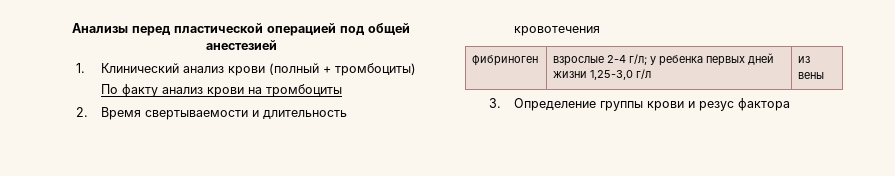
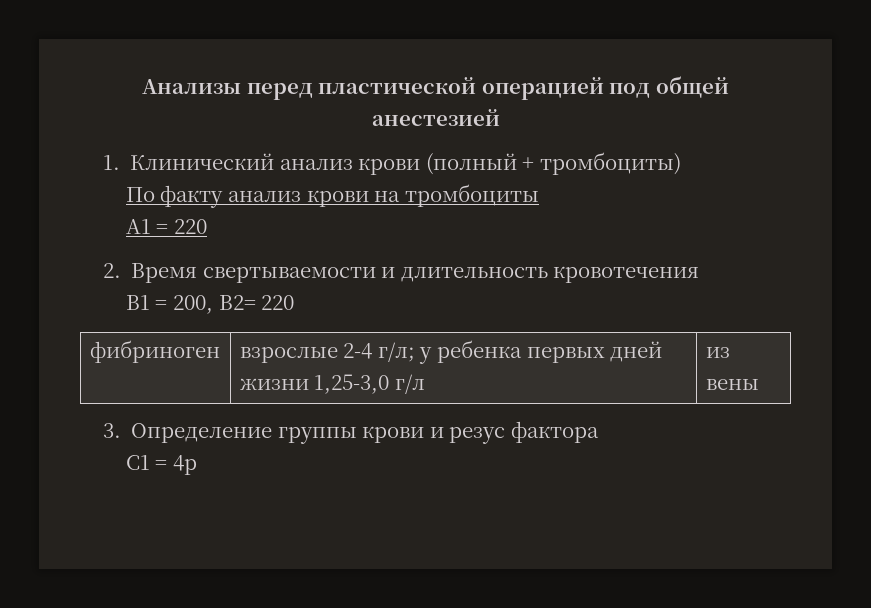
+ A1 = 220
+ B1 = 200, B2= 220
+ C1 = 4p

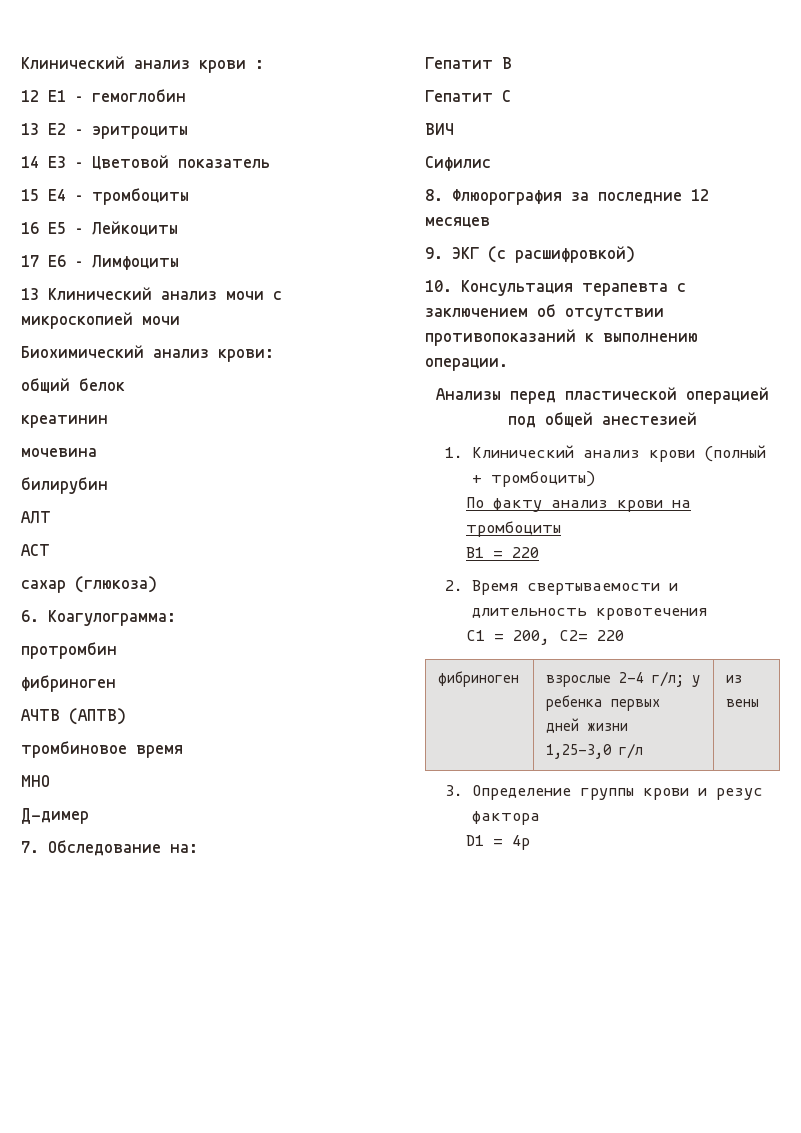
+ Клинический анализ крови :
+ 12 E1 – гемоглобин
+ 13 E2 – эритроциты
+ 14 E3 – Цветовой показатель
+ 15 Е4 – тромбоциты
+ 16 Е5 – Лейкоциты
+ 17 Е6 – Лимфоциты
+ 13 Клинический анализ мочи с микроскопией мочи
+ Биохимический анализ крови:
+ общий белок
+ креатинин
+ мочевина
+ билирубин
+ АЛТ
+ АСТ
+ сахар (глюкоза)
+ 6. Коагулограмма:
+ протромбин
+ фибриноген
+ АЧТВ (АПТВ)
+ тромбиновое время
+ МНО
+ Д-димер
+ 7. Обследование на:
+ Гепатит B
+ Гепатит С
+ ВИЧ
+ Сифилис
+ 8. Флюорография за последние 12 месяцев
+ 9. ЭКГ (с расшифровкой)
+ 10. Консультация терапевта с заключением об отсутствии противопоказаний к выполнению операции.
- A1 = 220
+ В1 = 220
- B1 = 200, B2= 220
+ С1 = 200, С2= 220
- C1 = 4p
+ D1 = 4p

